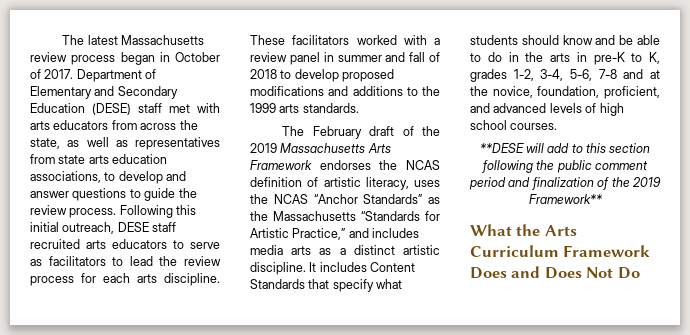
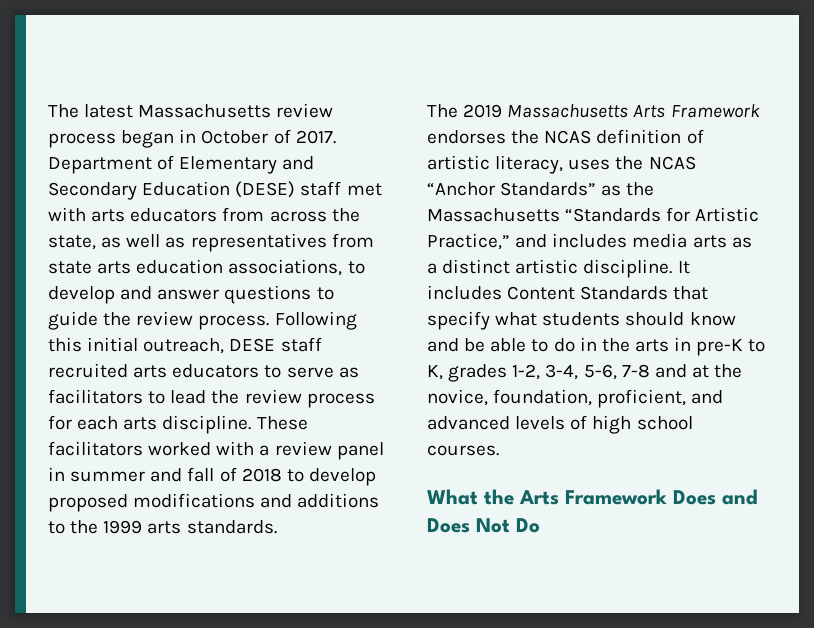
- The February draft of the 2019 Massachusetts Arts Framework endorses the NCAS definition of artistic literacy, uses the NCAS “Anchor Standards” as the Massachusetts “Standards for Artistic Practice,” and includes media arts as a distinct artistic discipline.
+ The 2019 Massachusetts Arts Framework endorses the NCAS definition of artistic literacy, uses the NCAS “Anchor Standards” as the Massachusetts “Standards for Artistic Practice,” and includes media arts as a distinct artistic discipline.
- **DESE will add to this section following the public comment period and finalization of the 2019 Framework**
- What the Arts Curriculum Framework Does and Does Not Do
+ What the Arts Framework Does and Does Not Do

